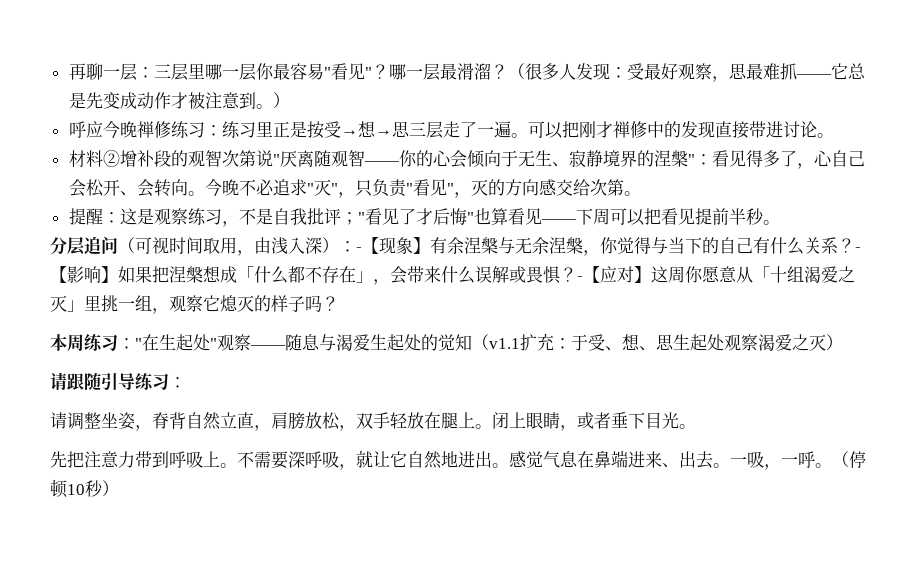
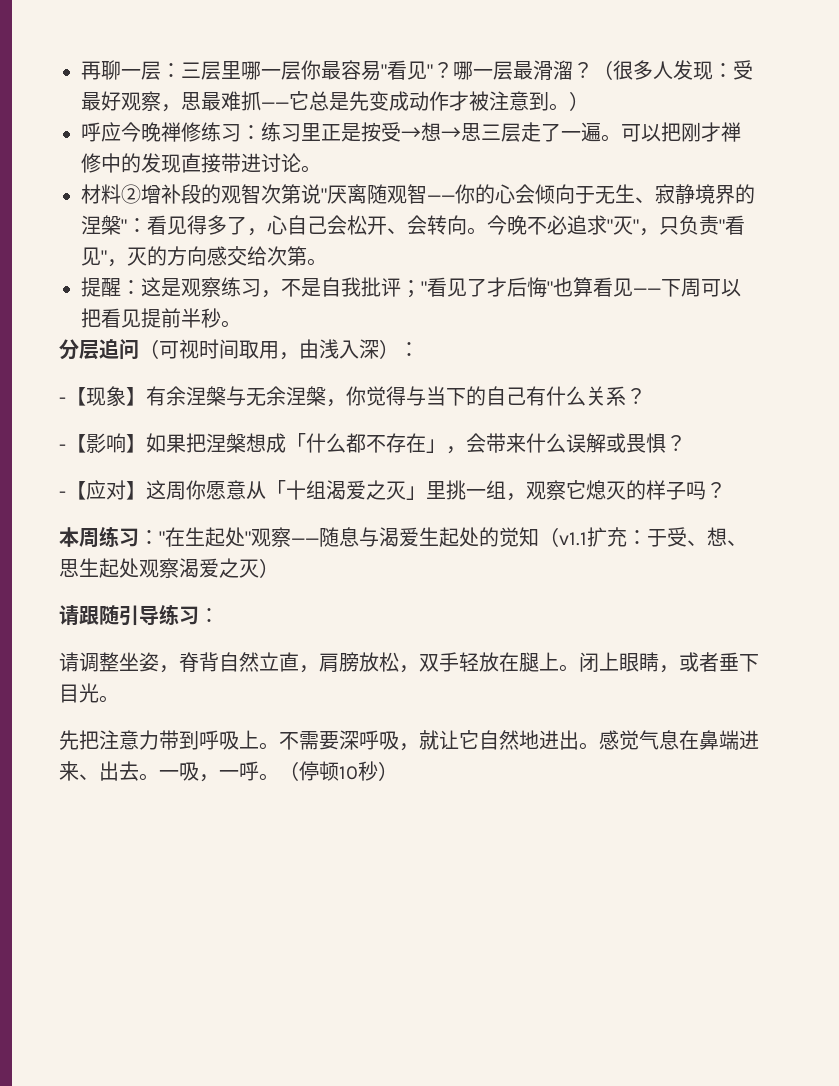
- 分层追问（可视时间取用，由浅入深）：-【现象】有余涅槃与无余涅槃，你觉得与当下的自己有什么关系？-【影响】如果把涅槃想成「什么都不存在」，会带来什么误解或畏惧？-【应对】这周你愿意从「十组渴爱之灭」里挑一组，观察它熄灭的样子吗？
+ 分层追问（可视时间取用，由浅入深）：
+ -【现象】有余涅槃与无余涅槃，你觉得与当下的自己有什么关系？
+ -【影响】如果把涅槃想成「什么都不存在」，会带来什么误解或畏惧？
+ -【应对】这周你愿意从「十组渴爱之灭」里挑一组，观察它熄灭的样子吗？

